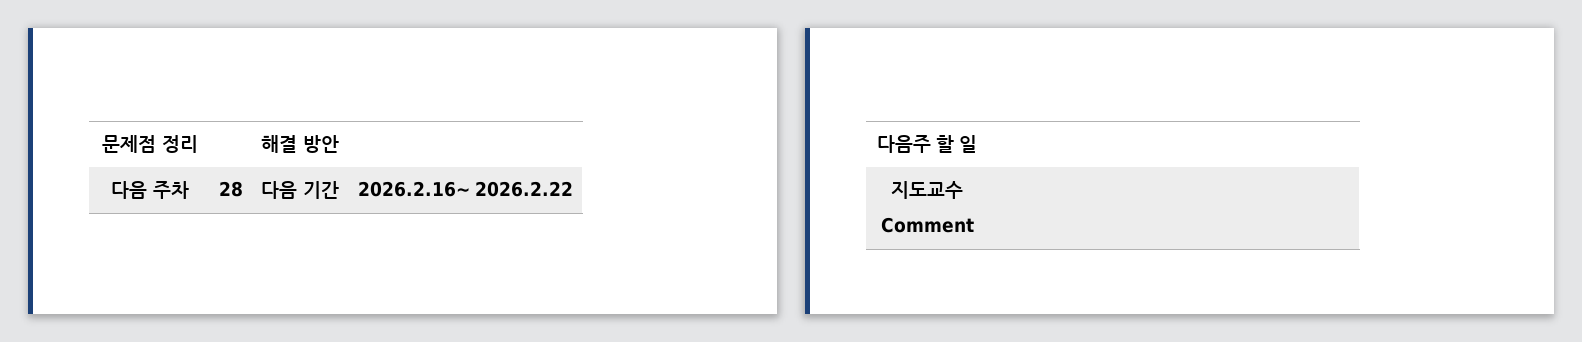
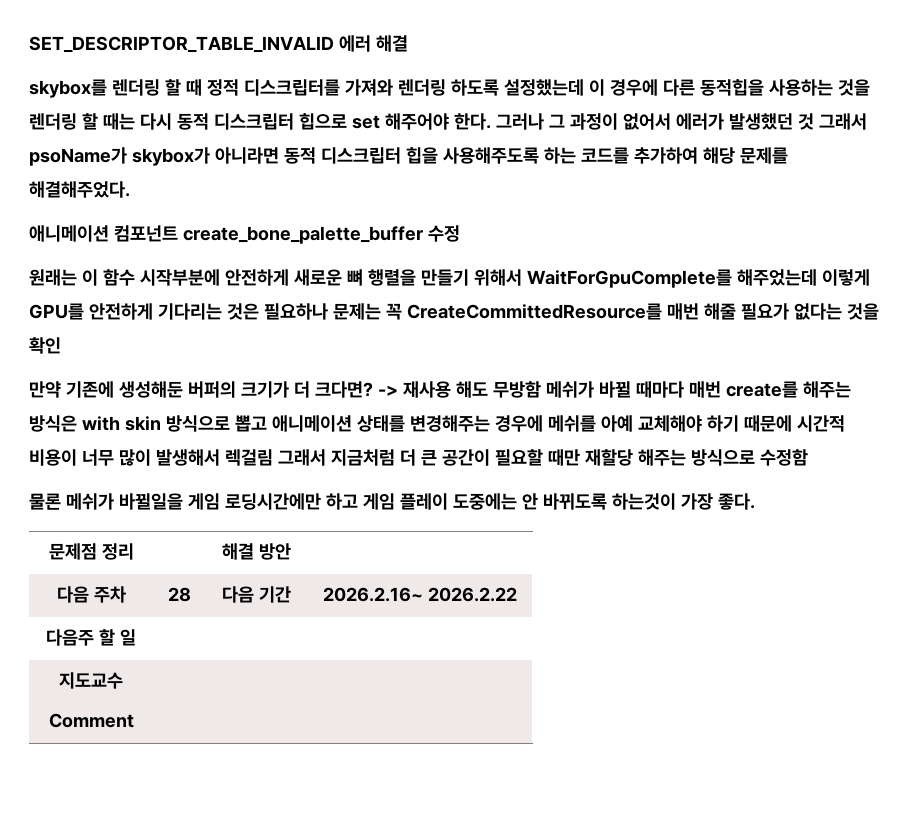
+ SET_DESCRIPTOR_TABLE_INVALID 에러 해결
+ skybox를 렌더링 할 때 정적 디스크립터를 가져와 렌더링 하도록 설정했는데 이 경우에 다른 동적힙을 사용하는 것을 렌더링 할 때는 다시 동적 디스크립터 힙으로 set 해주어야 한다. 그러나 그 과정이 없어서 에러가 발생했던 것 그래서 psoName가 skybox가 아니라면 동적 디스크립터 힙을 사용해주도록 하는 코드를 추가하여 해당 문제를 해결해주었다.
+ 애니메이션 컴포넌트 create_bone_palette_buffer 수정
+ 원래는 이 함수 시작부분에 안전하게 새로운 뼈 행렬을 만들기 위해서 WaitForGpuComplete를 해주었는데 이렇게 GPU를 안전하게 기다리는 것은 필요하나 문제는 꼭 CreateCommittedResource를 매번 해줄 필요가 없다는 것을 확인
+ 만약 기존에 생성해둔 버퍼의 크기가 더 크다면? -> 재사용 해도 무방함 메쉬가 바뀔 때마다 매번 create를 해주는 방식은 with skin 방식으로 뽑고 애니메이션 상태를 변경해주는 경우에 메쉬를 아예 교체해야 하기 때문에 시간적 비용이 너무 많이 발생해서 렉걸림 그래서 지금처럼 더 큰 공간이 필요할 때만 재할당 해주는 방식으로 수정함
+ 물론 메쉬가 바뀔일을 게임 로딩시간에만 하고 게임 플레이 도중에는 안 바뀌도록 하는것이 가장 좋다.

